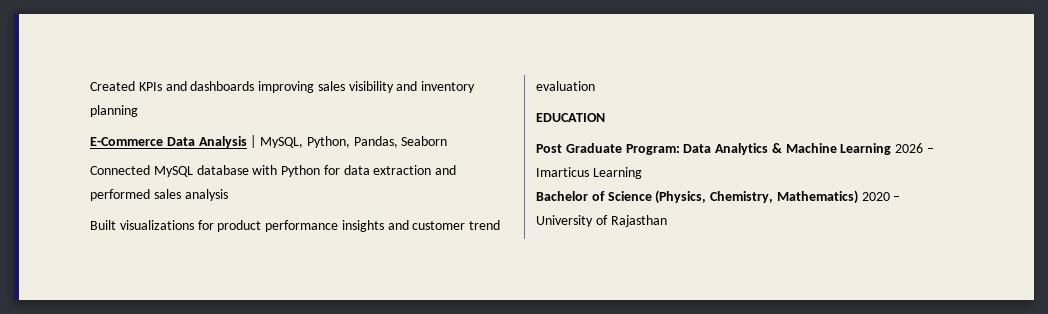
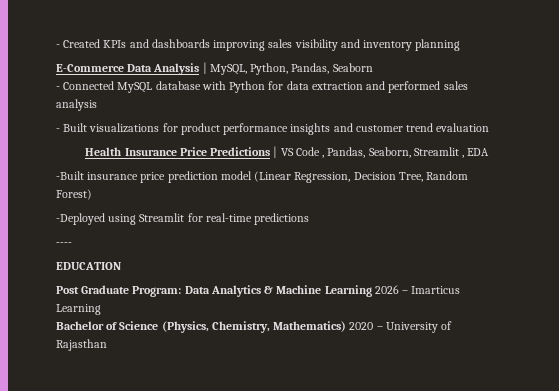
- Created KPIs and dashboards improving sales visibility and inventory planning
+ - Created KPIs and dashboards improving sales visibility and inventory planning
- Connected MySQL database with Python for data extraction and performed sales analysis
+ - Connected MySQL database with Python for data extraction and performed sales analysis
- Built visualizations for product performance insights and customer trend evaluation
+ - Built visualizations for product performance insights and customer trend evaluation
+ Health Insurance Price Predictions | VS Code , Pandas, Seaborn, Streamlit , EDA
+ -Built insurance price prediction model (Linear Regression, Decision Tree, Random Forest)
+ -Deployed using Streamlit for real-time predictions
+ ----

